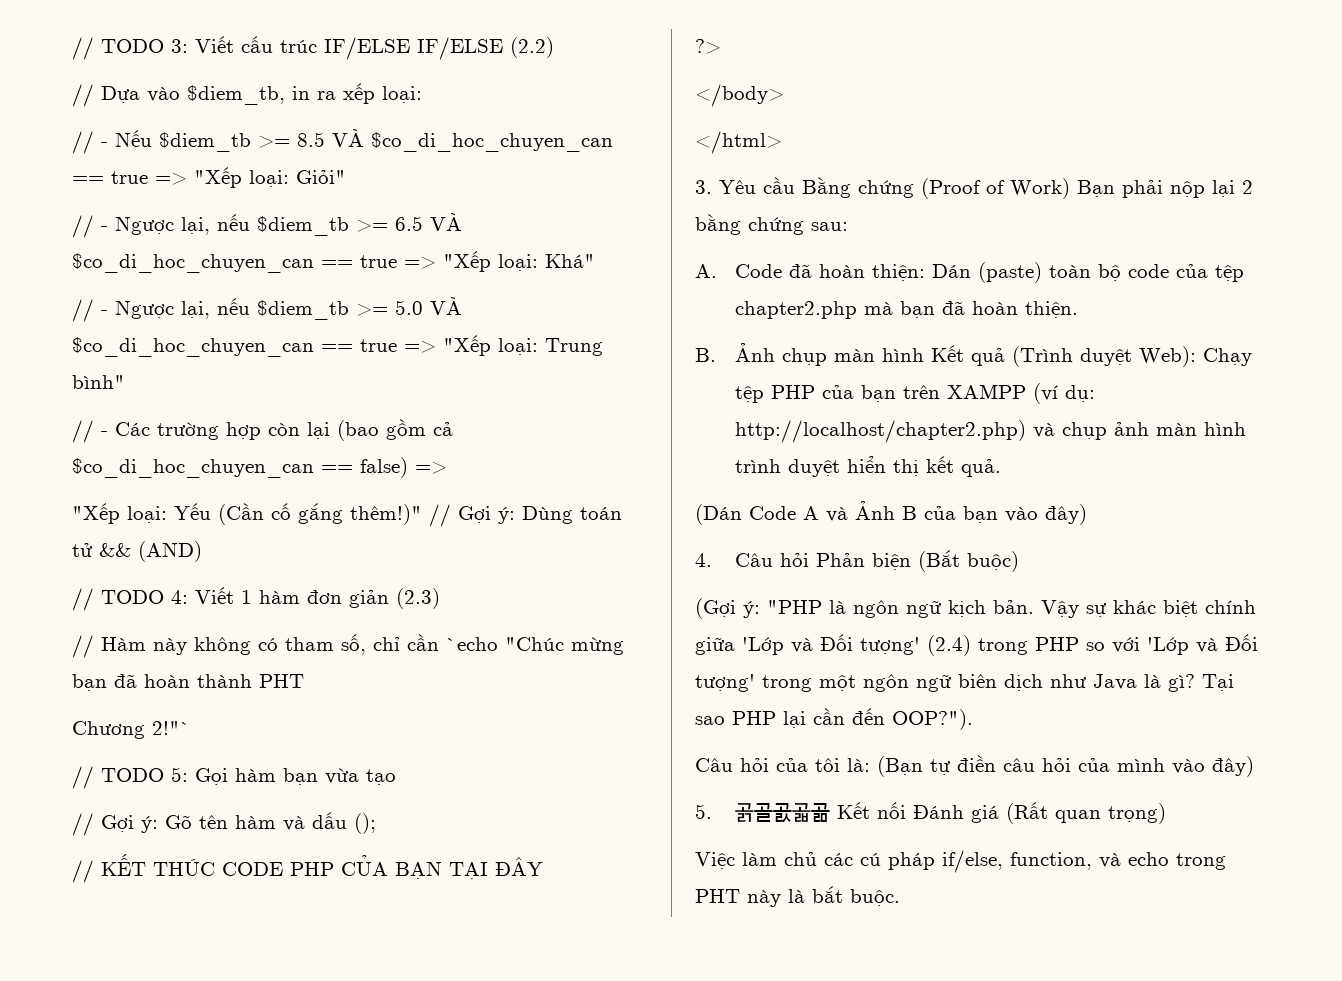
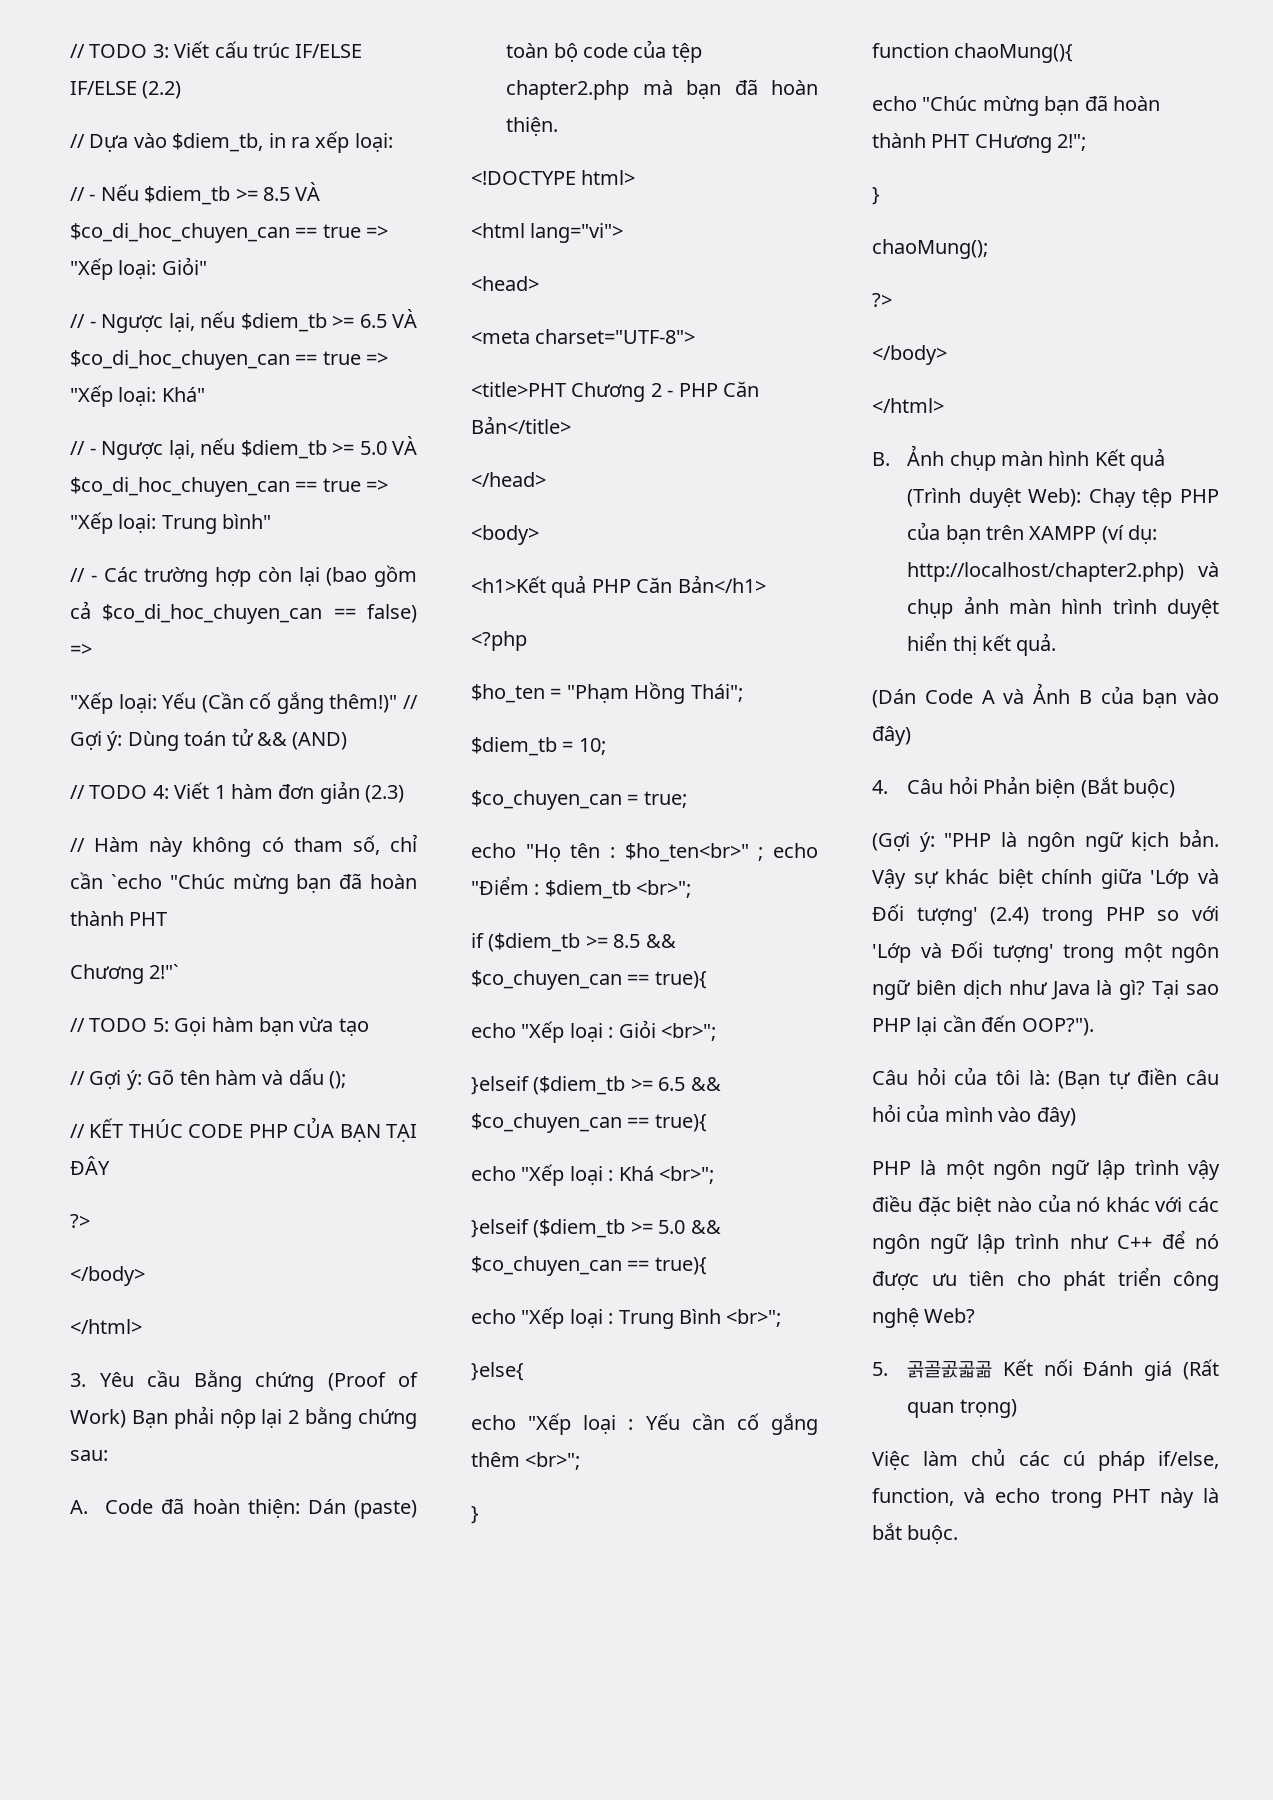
+ <!DOCTYPE html>
+ <html lang="vi">
+ <head>
+ <meta charset="UTF-8">
+ <title>PHT Chương 2 - PHP Căn Bản</title>
+ </head>
+ <body>
+ <h1>Kết quả PHP Căn Bản</h1>
+ <?php
+ $ho_ten = "Phạm Hồng Thái";
+ $diem_tb = 10;
+ $co_chuyen_can = true;
+ echo "Họ tên : $ho_ten<br>" ; echo "Điểm : $diem_tb <br>";
+ if ($diem_tb >= 8.5 && $co_chuyen_can == true){
+ echo "Xếp loại : Giỏi <br>";
+ }elseif ($diem_tb >= 6.5 && $co_chuyen_can == true){
+ echo "Xếp loại : Khá <br>";
+ }elseif ($diem_tb >= 5.0 && $co_chuyen_can == true){
+ echo "Xếp loại : Trung Bình <br>";
+ }else{
+ echo "Xếp loại : Yếu cần cố gắng thêm <br>";
+ }
+ function chaoMung(){
+ echo "Chúc mừng bạn đã hoàn thành PHT CHương 2!";
+ }
+ chaoMung();
+ ?>
+ </body>
+ </html>
+ PHP là một ngôn ngữ lập trình vậy điều đặc biệt nào của nó khác với các ngôn ngữ lập trình như C++ để nó được ưu tiên cho phát triển công nghệ Web?

